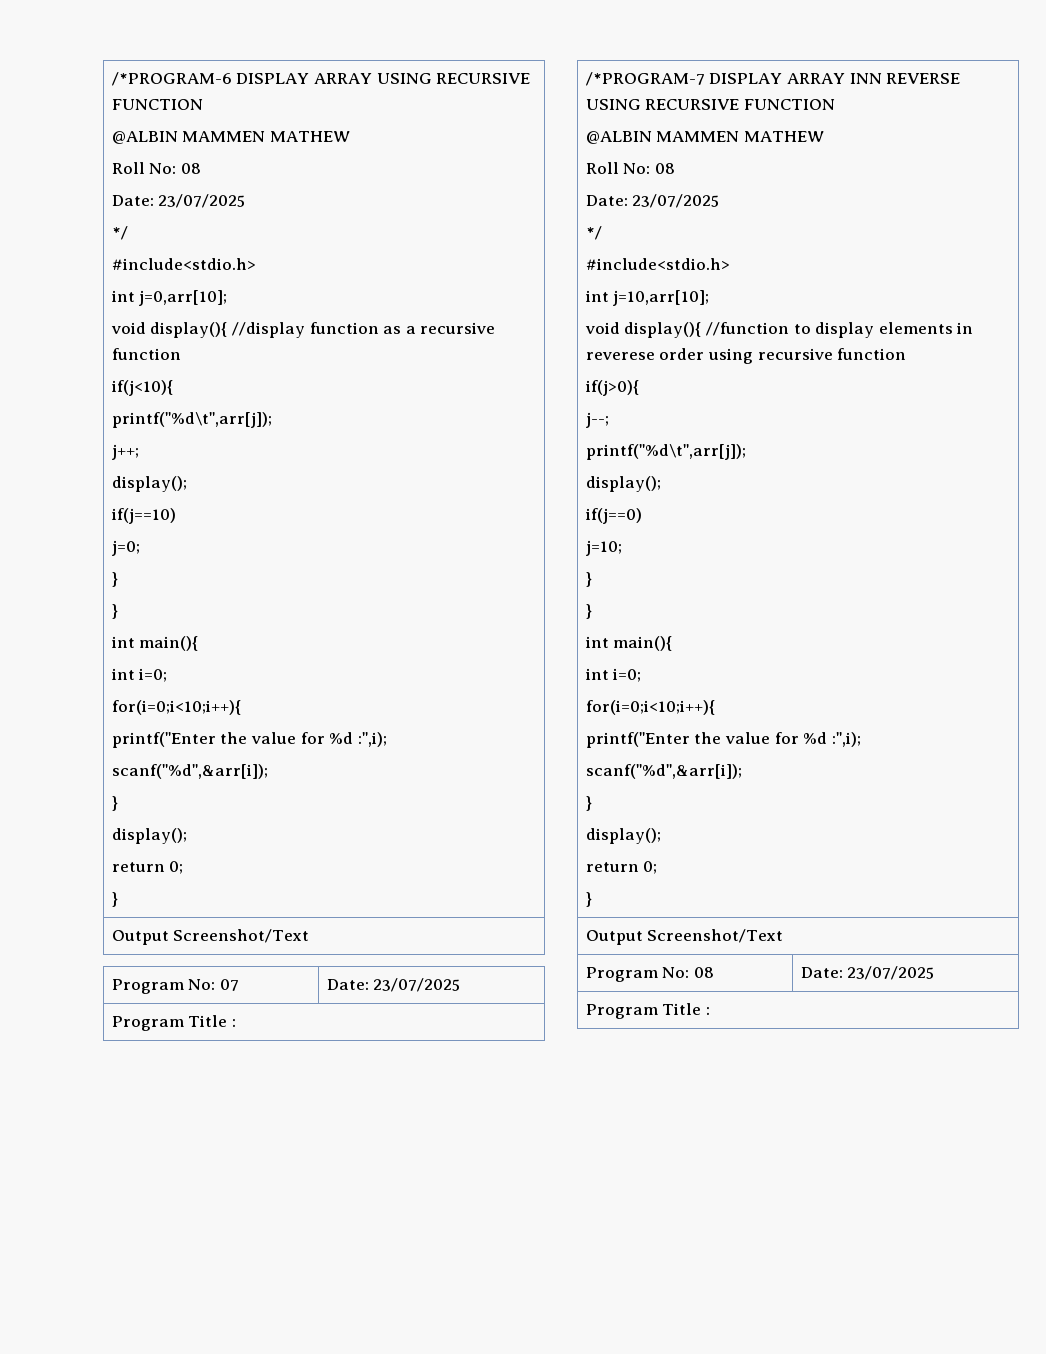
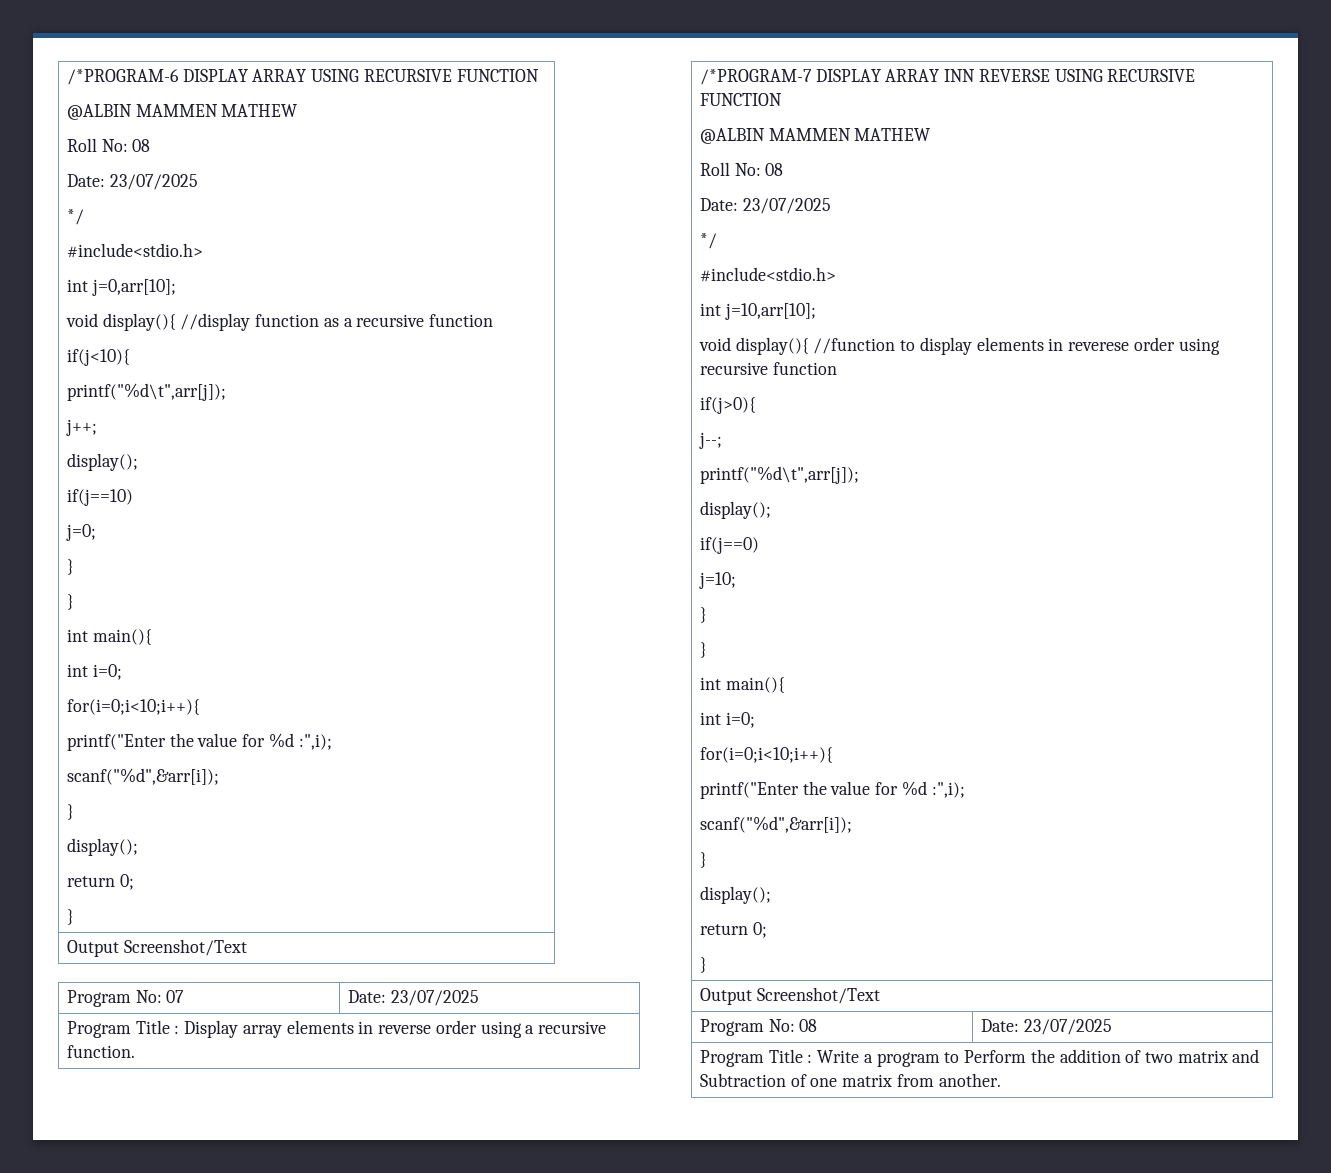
  Program No: 07 | Date: 23/07/2025
- Program Title :
+ Program Title : Display array elements in reverse order using a recursive function.
  Program No: 08 | Date: 23/07/2025
- Program Title :
+ Program Title : Write a program to Perform the addition of two matrix and Subtraction of one matrix from another.

